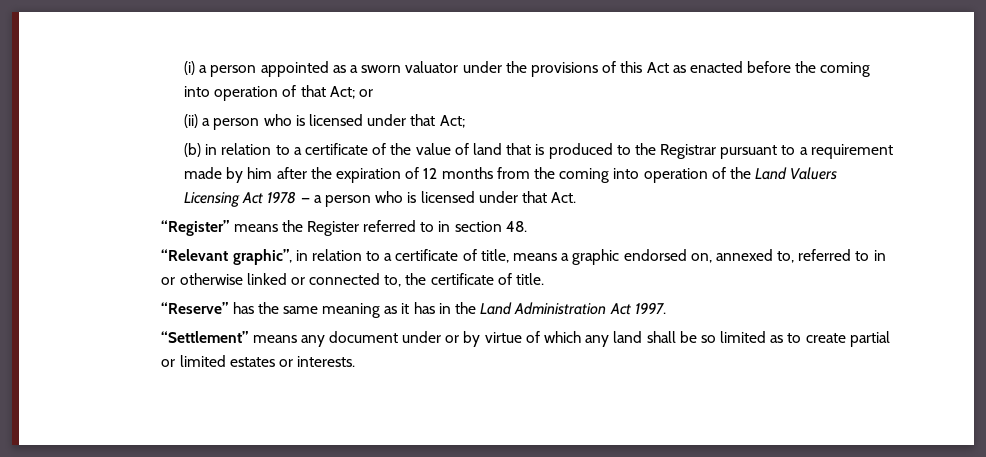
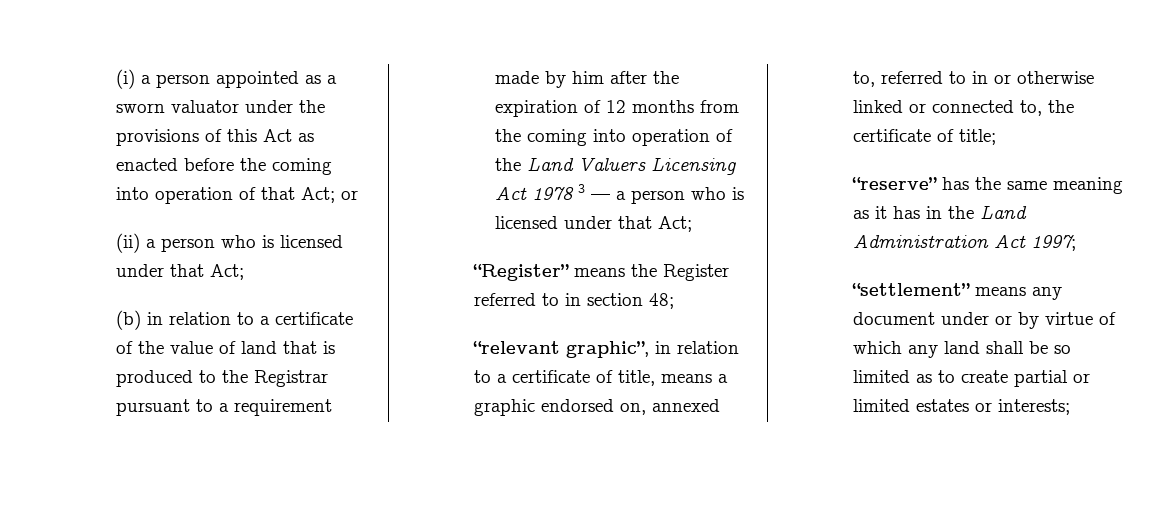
- (b) in relation to a certificate of the value of land that is produced to the Registrar pursuant to a requirement made by him after the expiration of 12 months from the coming into operation of the Land Valuers Licensing Act 1978 — a person who is licensed under that Act.
+ (b) in relation to a certificate of the value of land that is produced to the Registrar pursuant to a requirement made by him after the expiration of 12 months from the coming into operation of the Land Valuers Licensing Act 1978 3 — a person who is licensed under that Act;
- “Register” means the Register referred to in section 48.
- “Relevant graphic”, in relation to a certificate of title, means a graphic endorsed on, annexed to, referred to in or otherwise linked or connected to, the certificate of title.
- “Reserve” has the same meaning as it has in the Land Administration Act 1997.
- “Settlement” means any document under or by virtue of which any land shall be so limited as to create partial or limited estates or interests.
+ “Register” means the Register referred to in section 48;
+ “relevant graphic”, in relation to a certificate of title, means a graphic endorsed on, annexed to, referred to in or otherwise linked or connected to, the certificate of title;
+ “reserve” has the same meaning as it has in the Land Administration Act 1997;
+ “settlement” means any document under or by virtue of which any land shall be so limited as to create partial or limited estates or interests;

